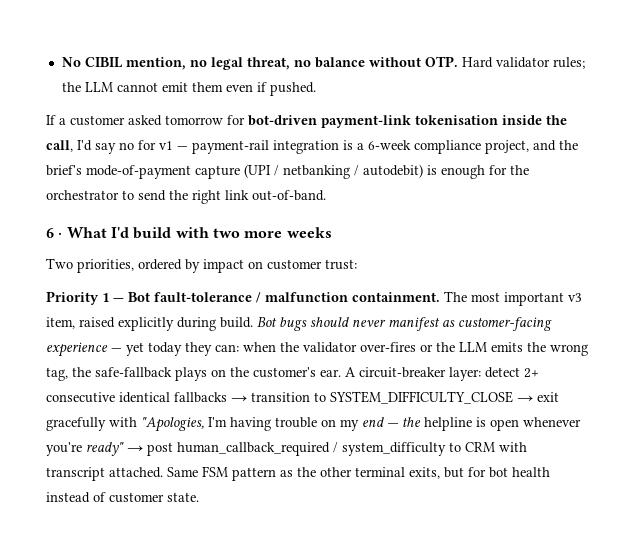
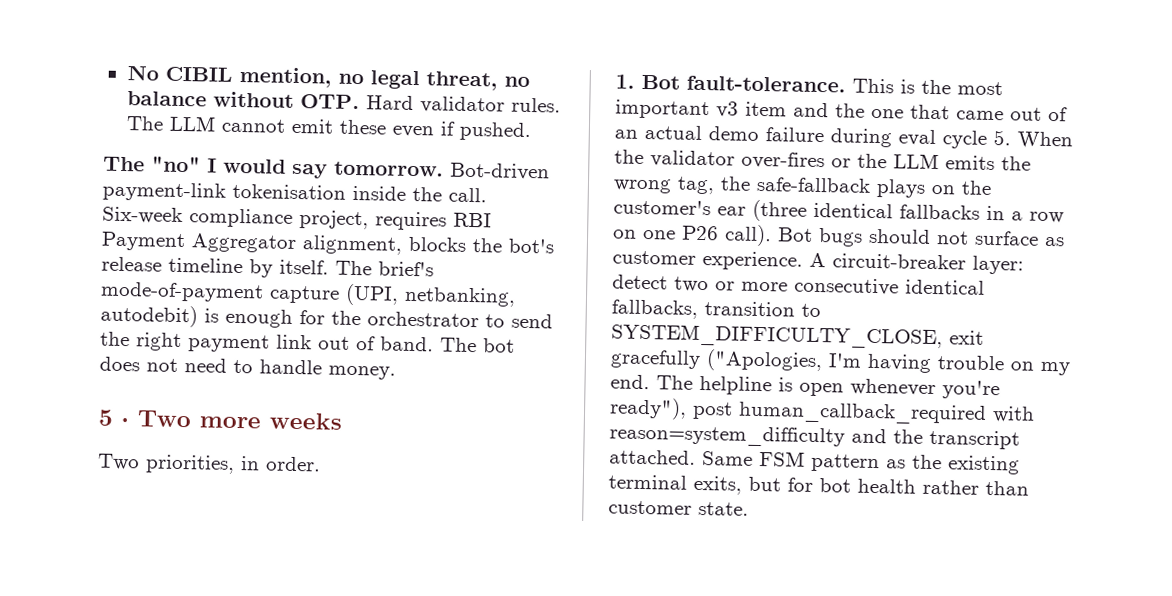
- No CIBIL mention, no legal threat, no balance without OTP. Hard validator rules; the LLM cannot emit them even if pushed.
+ No CIBIL mention, no legal threat, no balance without OTP. Hard validator rules. The LLM cannot emit these even if pushed.
- If a customer asked tomorrow for bot-driven payment-link tokenisation inside the call, I'd say no for v1 — payment-rail integration is a 6-week compliance project, and the brief's mode-of-payment capture (UPI / netbanking / autodebit) is enough for the orchestrator to send the right link out-of-band.
- 6 · What I'd build with two more weeks
- Two priorities, ordered by impact on customer trust:
- Priority 1 — Bot fault-tolerance / malfunction containment. The most important v3 item, raised explicitly during build. Bot bugs should never manifest as customer-facing experience — yet today they can: when the validator over-fires or the LLM emits the wrong tag, the safe-fallback plays on the customer's ear. A circuit-breaker layer: detect 2+ consecutive identical fallbacks → transition to SYSTEM_DIFFICULTY_CLOSE → exit gracefully with "Apologies, I'm having trouble on my end — the helpline is open whenever you're ready" → post human_callback_required / system_difficulty to CRM with transcript attached.
+ The "no" I would say tomorrow. Bot-driven payment-link tokenisation inside the call. Six-week compliance project, requires RBI Payment Aggregator alignment, blocks the bot's release timeline by itself. The brief's mode-of-payment capture (UPI, netbanking, autodebit) is enough for the orchestrator to send the right payment link out of band. The bot does not need to handle money.
+ 5 · Two more weeks
+ Two priorities, in order.
+ 1. Bot fault-tolerance. This is the most important v3 item and the one that came out of an actual demo failure during eval cycle 5. When the validator over-fires or the LLM emits the wrong tag, the safe-fallback plays on the customer's ear (three identical fallbacks in a row on one P26 call). Bot bugs should not surface as customer experience. A circuit-breaker layer: detect two or more consecutive identical fallbacks, transition to SYSTEM_DIFFICULTY_CLOSE, exit gracefully ("Apologies, I'm having trouble on my end. The helpline is open whenever you're ready"), post human_callback_required with reason=system_difficulty and the transcript attached.
- Same FSM pattern as the other terminal exits, but for bot health instead of customer state.
+ Same FSM pattern as the existing terminal exits, but for bot health rather than customer state.

